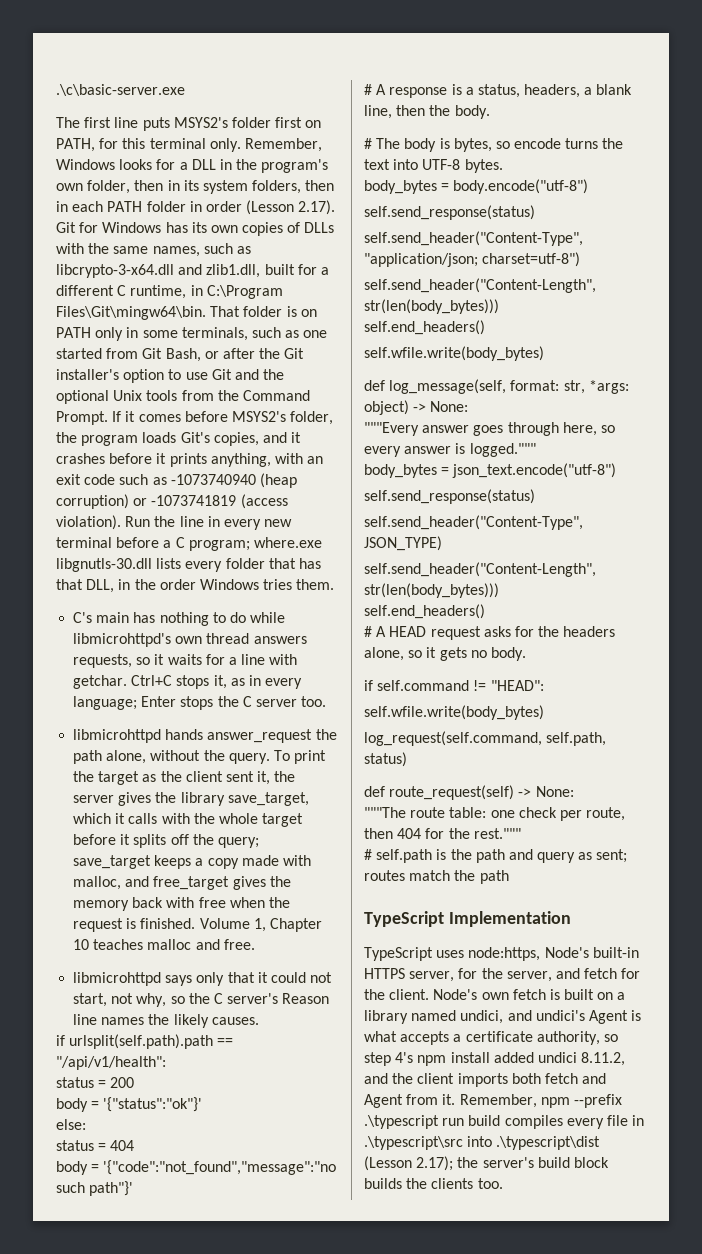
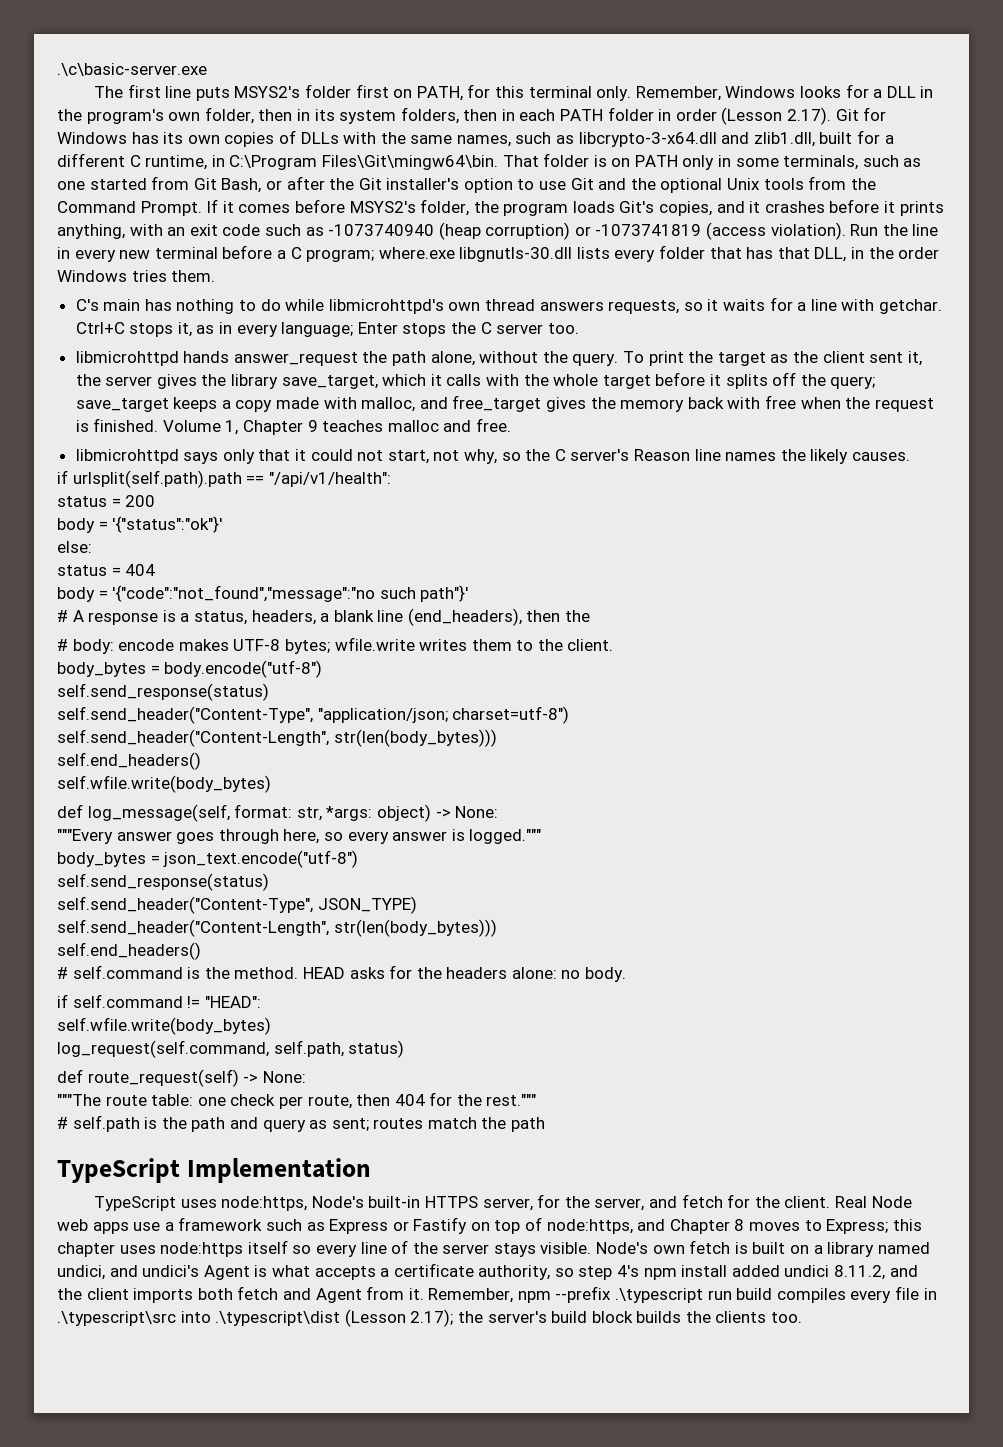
- Volume 1, Chapter 10 teaches malloc and free.
+ Volume 1, Chapter 9 teaches malloc and free.
- # A response is a status, headers, a blank line, then the body.
- # The body is bytes, so encode turns the text into UTF-8 bytes.
+ # A response is a status, headers, a blank line (end_headers), then the
+ # body: encode makes UTF-8 bytes; wfile.write writes them to the client.
- # A HEAD request asks for the headers alone, so it gets no body.
+ # self.command is the method. HEAD asks for the headers alone: no body.
+ Real Node web apps use a framework such as Express or Fastify on top of node:https, and Chapter 8 moves to Express; this chapter uses node:https itself so every line of the server stays visible.

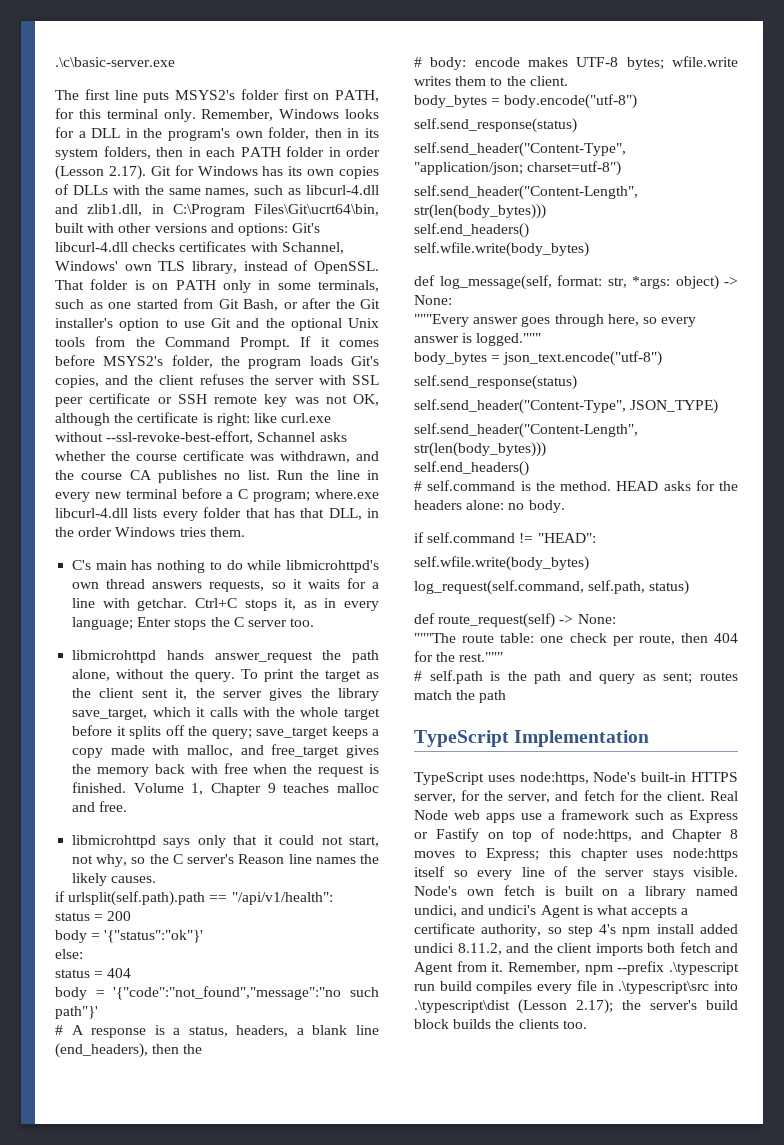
- Remember, Windows looks for a DLL in the program's own folder, then in its system folders, then in each PATH folder in order (Lesson 2.17). Git for Windows has its own copies of DLLs with the same names, such as libcrypto-3-x64.dll and zlib1.dll, built for a different C runtime, in C:\Program Files\Git\mingw64\bin.
+ Remember, Windows looks for a DLL in the program's own folder, then in its system folders, then in each PATH folder in order (Lesson 2.17). Git for Windows has its own copies of DLLs with the same names, such as libcurl-4.dll and zlib1.dll, in C:\Program Files\Git\ucrt64\bin, built with other versions and options: Git's libcurl-4.dll checks certificates with Schannel, Windows' own TLS library, instead of OpenSSL.
- If it comes before MSYS2's folder, the program loads Git's copies, and it crashes before it prints anything, with an exit code such as -1073740940 (heap corruption) or -1073741819 (access violation).
+ If it comes before MSYS2's folder, the program loads Git's copies, and the client refuses the server with SSL peer certificate or SSH remote key was not OK, although the certificate is right: like curl.exe without --ssl-revoke-best-effort, Schannel asks whether the course certificate was withdrawn, and the course CA publishes no list.
- Run the line in every new terminal before a C program; where.exe libgnutls-30.dll lists every folder that has that DLL, in the order Windows tries them.
+ Run the line in every new terminal before a C program; where.exe libcurl-4.dll lists every folder that has that DLL, in the order Windows tries them.

